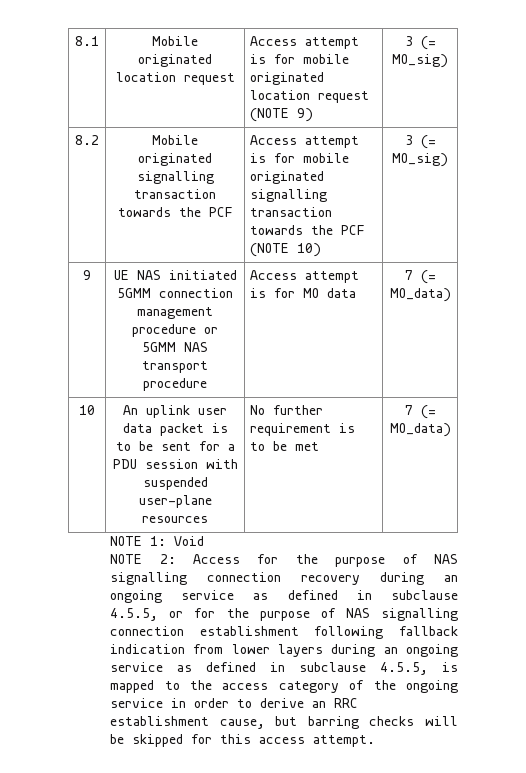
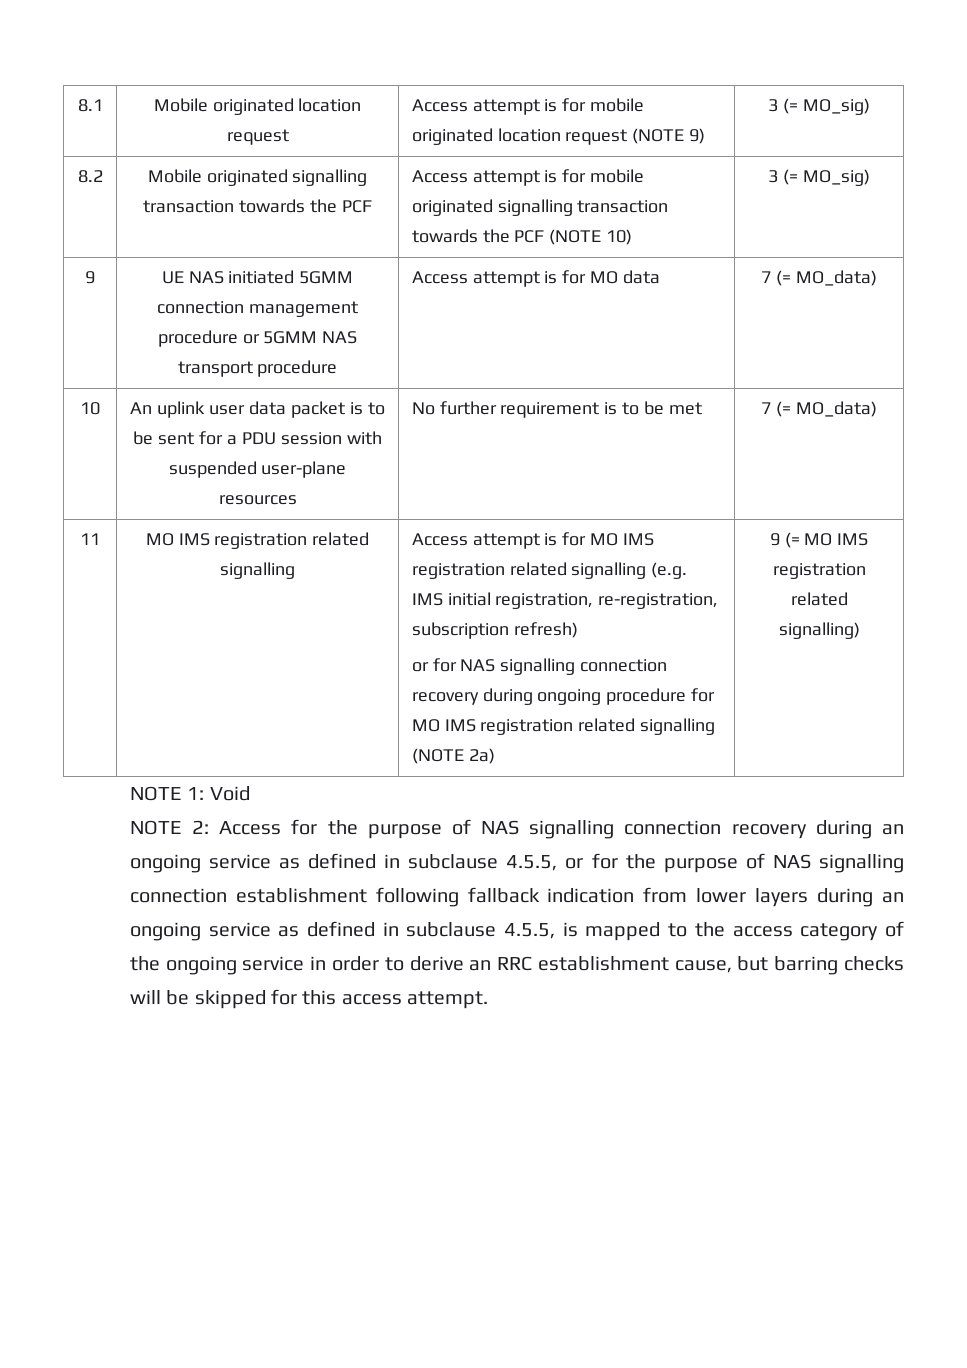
+ 11 | MO IMS registration related signalling | Access attempt is for MO IMS registration related signalling (e.g. IMS initial registration, re-registration, subscription refresh)
+ or for NAS signalling connection recovery during ongoing procedure for MO IMS registration related signalling (NOTE 2a) | 9 (= MO IMS registration related signalling)

